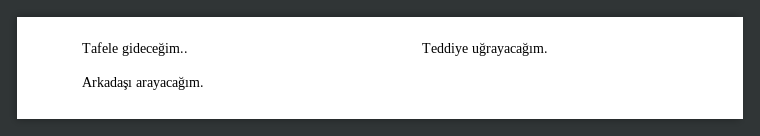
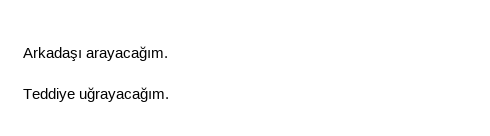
- Tafele gideceğim..

